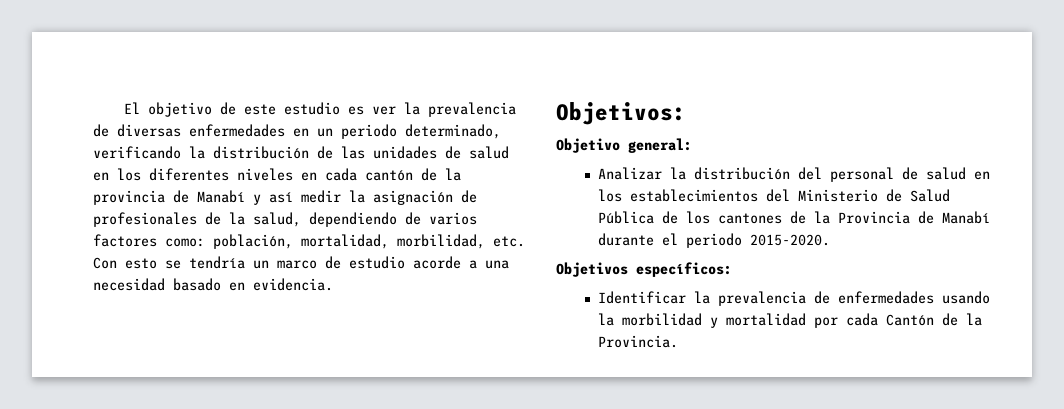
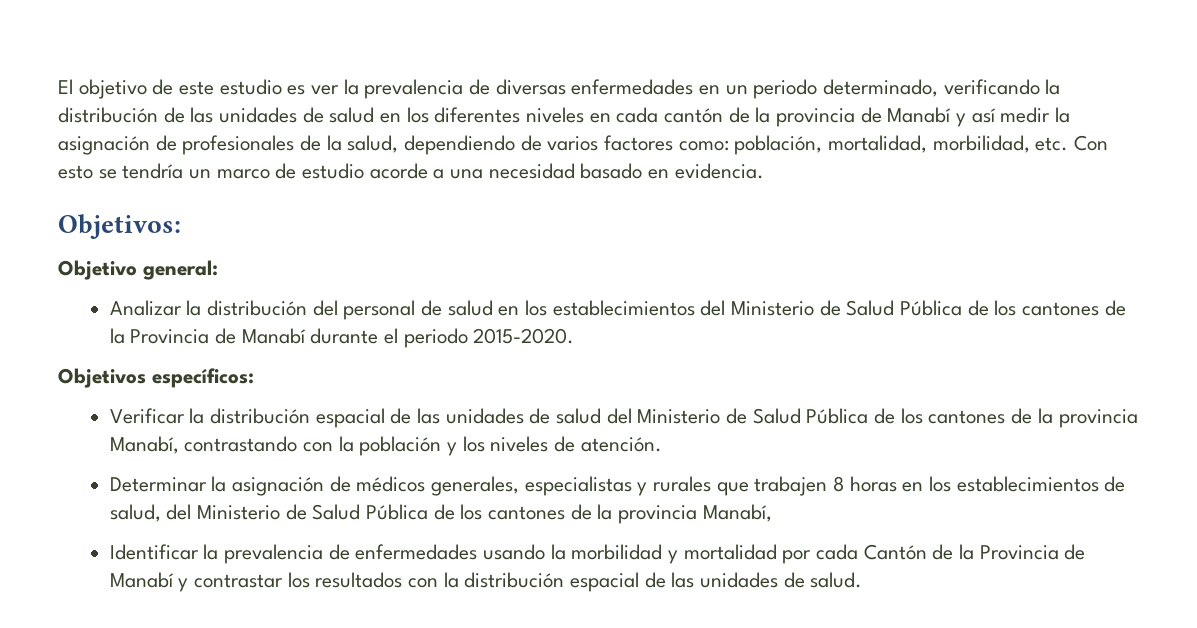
+ Verificar la distribución espacial de las unidades de salud del Ministerio de Salud Pública de los cantones de la provincia Manabí, contrastando con la población y los niveles de atención.
+ Determinar la asignación de médicos generales, especialistas y rurales que trabajen 8 horas en los establecimientos de salud, del Ministerio de Salud Pública de los cantones de la provincia Manabí,
- Identificar la prevalencia de enfermedades usando la morbilidad y mortalidad por cada Cantón de la Provincia.
+ Identificar la prevalencia de enfermedades usando la morbilidad y mortalidad por cada Cantón de la Provincia de Manabí y contrastar los resultados con la distribución espacial de las unidades de salud.

